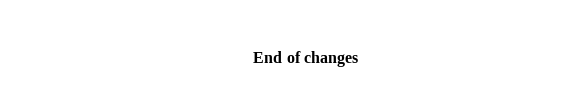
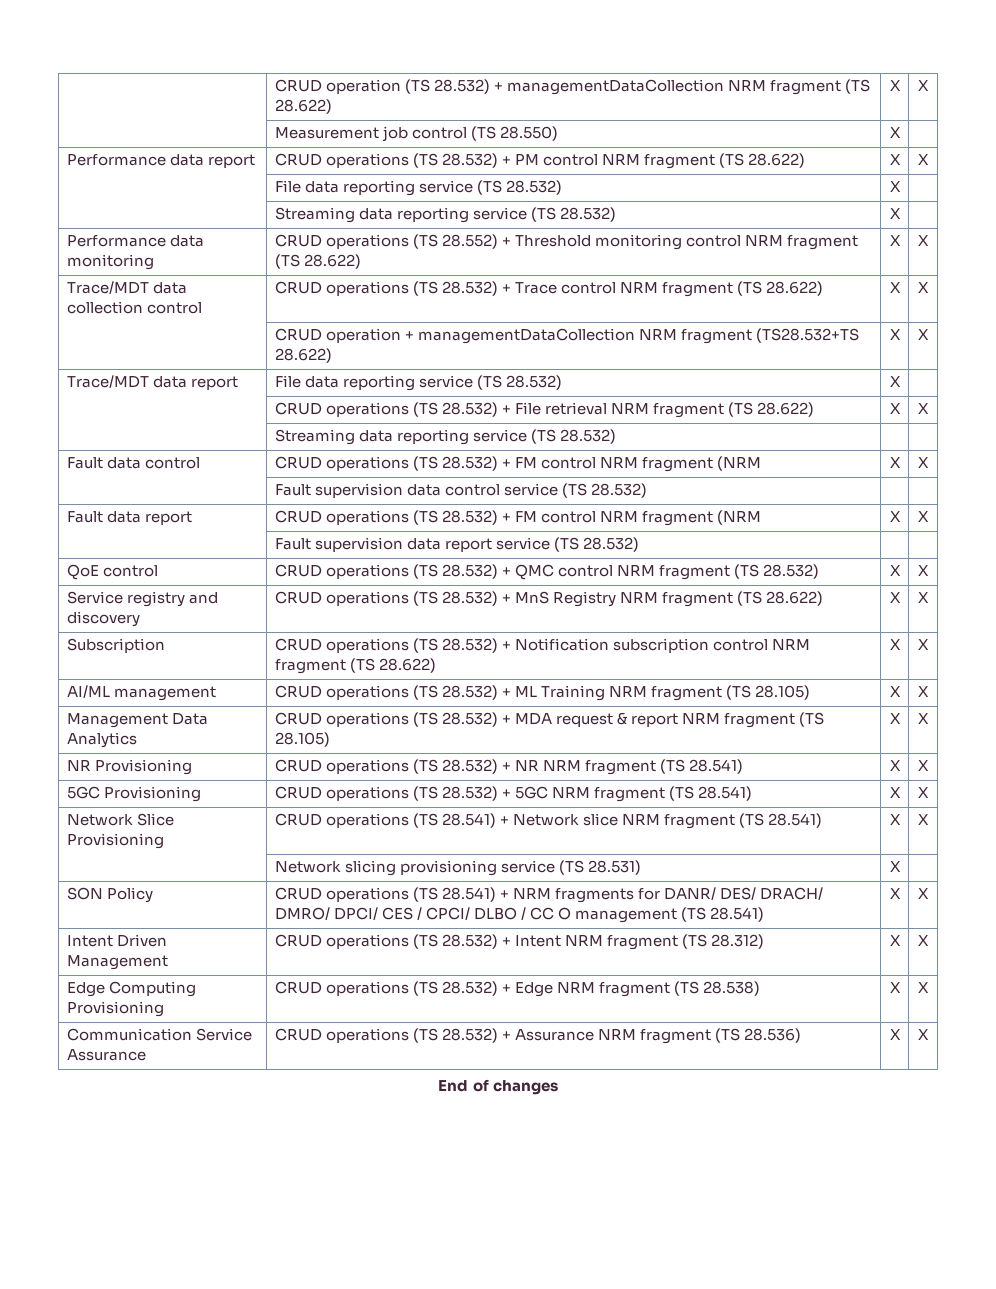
+ | CRUD operation (TS 28.532) + managementDataCollection NRM fragment (TS 28.622) | X | X
+ | Measurement job control (TS 28.550) | X |
+ Performance data report | CRUD operations (TS 28.532) + PM control NRM fragment (TS 28.622) | X | X
+ | File data reporting service (TS 28.532) | X |
+ | Streaming data reporting service (TS 28.532) | X |
+ Performance data monitoring | CRUD operations (TS 28.552) + Threshold monitoring control NRM fragment (TS 28.622) | X | X
+ Trace/MDT data collection control | CRUD operations (TS 28.532) + Trace control NRM fragment (TS 28.622) | X | X
+ | CRUD operation + managementDataCollection NRM fragment (TS28.532+TS 28.622) | X | X
+ Trace/MDT data report | File data reporting service (TS 28.532) | X |
+ | CRUD operations (TS 28.532) + File retrieval NRM fragment (TS 28.622) | X | X
+ | Streaming data reporting service (TS 28.532) | |
+ Fault data control | CRUD operations (TS 28.532) + FM control NRM fragment (NRM | X | X
+ | Fault supervision data control service (TS 28.532) | |
+ Fault data report | CRUD operations (TS 28.532) + FM control NRM fragment (NRM | X | X
+ | Fault supervision data report service (TS 28.532) | |
+ QoE control | CRUD operations (TS 28.532) + QMC control NRM fragment (TS 28.532) | X | X
+ Service registry and discovery | CRUD operations (TS 28.532) + MnS Registry NRM fragment (TS 28.622) | X | X
+ Subscription | CRUD operations (TS 28.532) + Notification subscription control NRM fragment (TS 28.622) | X | X
+ AI/ML management | CRUD operations (TS 28.532) + ML Training NRM fragment (TS 28.105) | X | X
+ Management Data Analytics | CRUD operations (TS 28.532) + MDA request & report NRM fragment (TS 28.105) | X | X
+ NR Provisioning | CRUD operations (TS 28.532) + NR NRM fragment (TS 28.541) | X | X
+ 5GC Provisioning | CRUD operations (TS 28.532) + 5GC NRM fragment (TS 28.541) | X | X
+ Network Slice Provisioning | CRUD operations (TS 28.541) + Network slice NRM fragment (TS 28.541) | X | X
+ | Network slicing provisioning service (TS 28.531) | X |
+ SON Policy | CRUD operations (TS 28.541) + NRM fragments for DANR/ DES/ DRACH/ DMRO/ DPCI/ CES / CPCI/ DLBO / CC O management (TS 28.541) | X | X
+ Intent Driven Management | CRUD operations (TS 28.532) + Intent NRM fragment (TS 28.312) | X | X
+ Edge Computing Provisioning | CRUD operations (TS 28.532) + Edge NRM fragment (TS 28.538) | X | X
+ Communication Service Assurance | CRUD operations (TS 28.532) + Assurance NRM fragment (TS 28.536) | X | X

